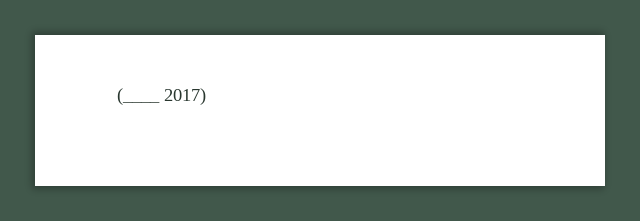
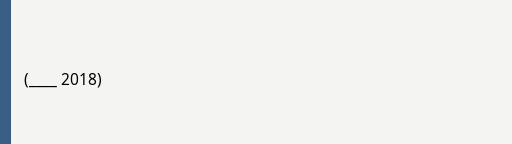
- (____ 2017)
+ (____ 2018)

